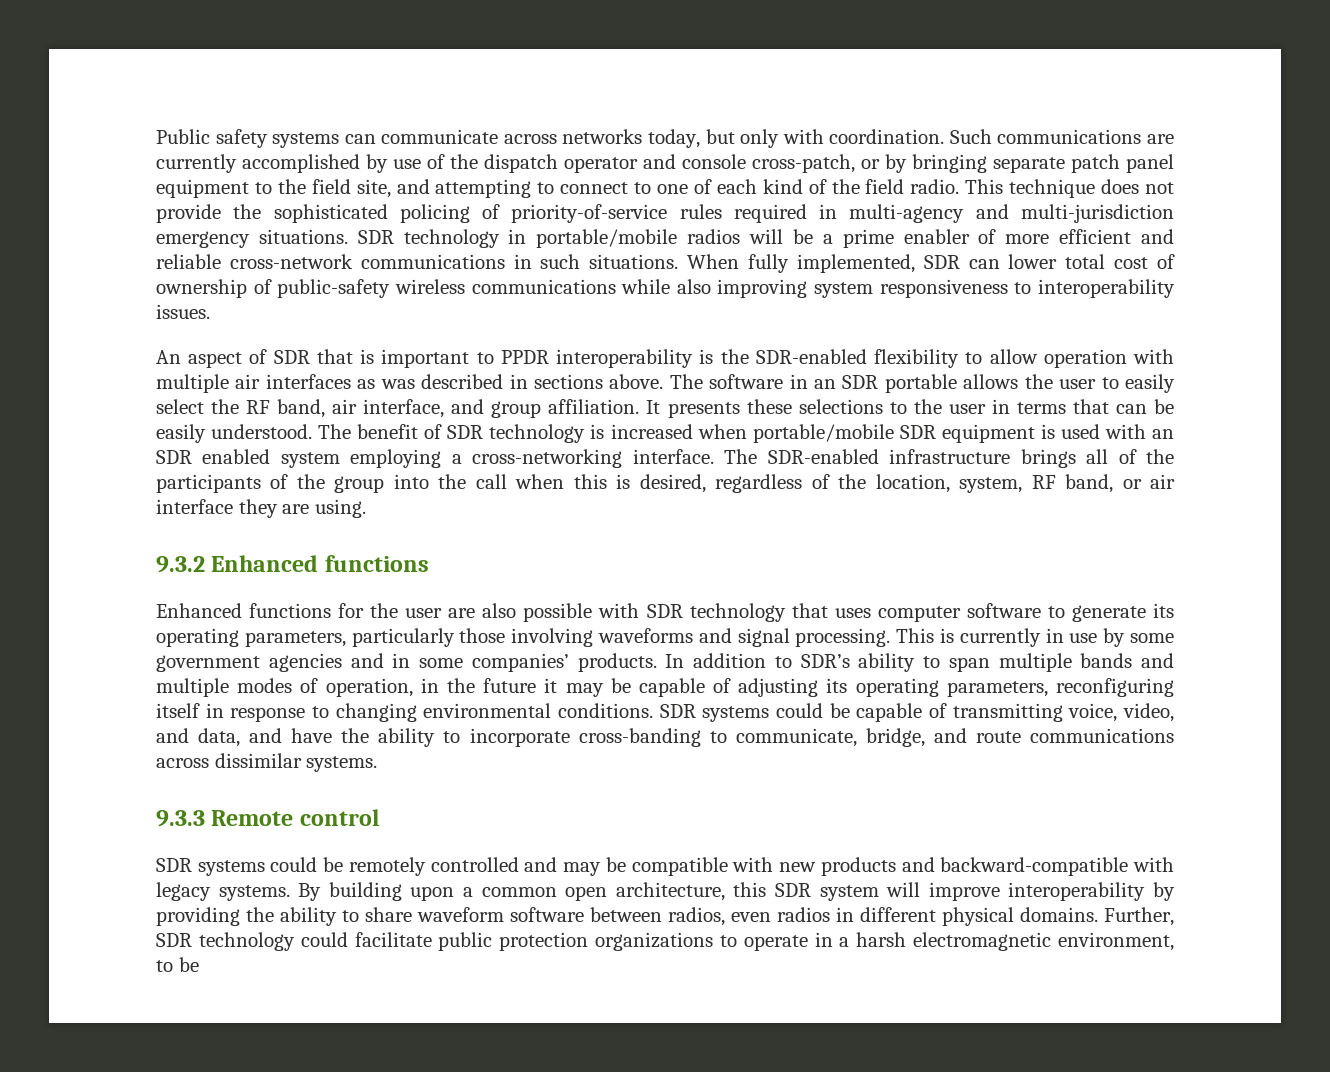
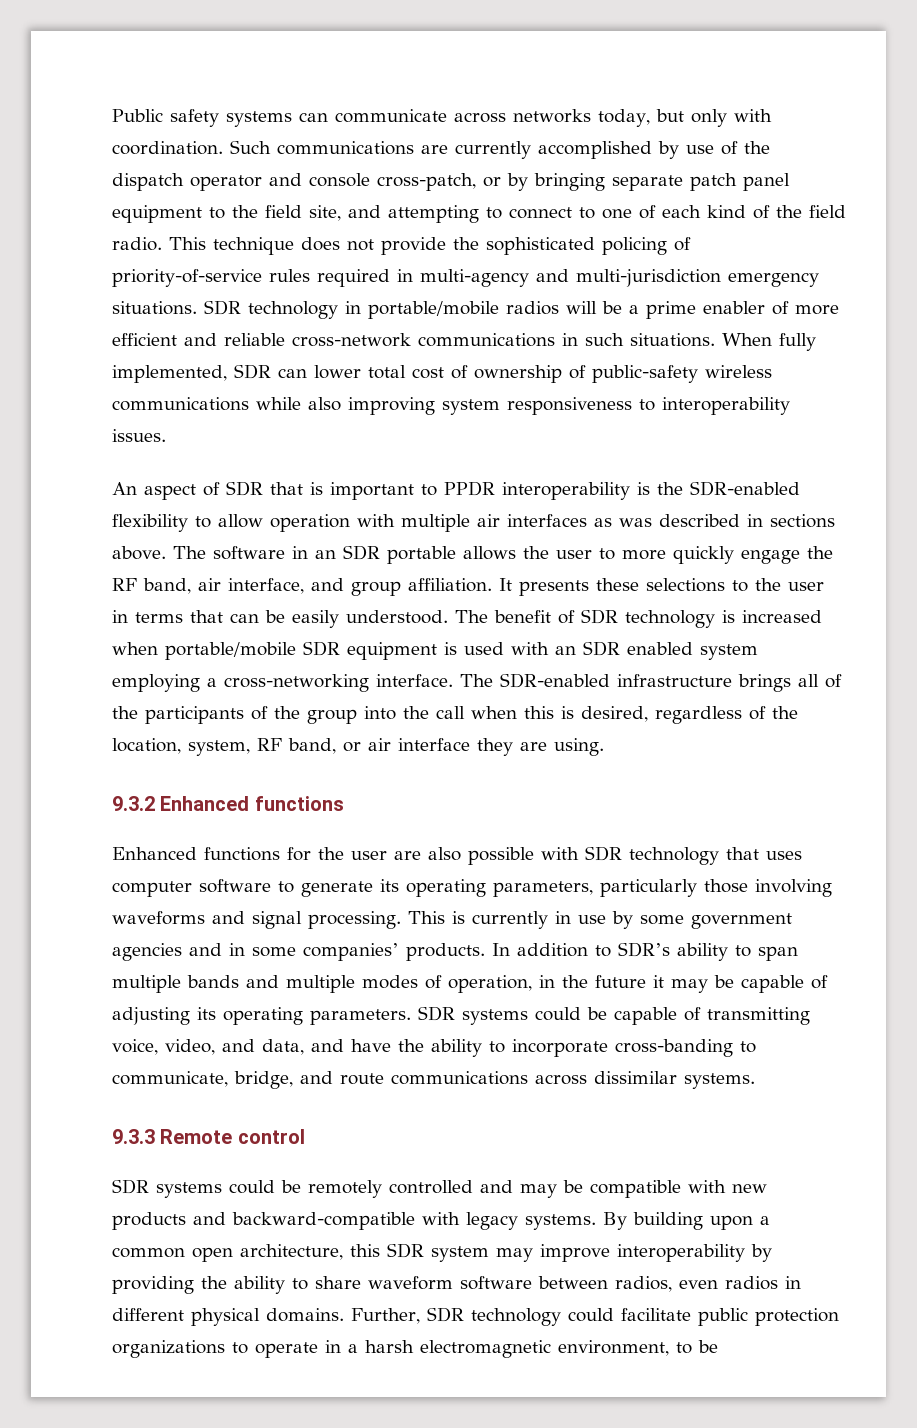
- The software in an SDR portable allows the user to easily select the RF band, air interface, and group affiliation.
+ The software in an SDR portable allows the user to more quickly engage the RF band, air interface, and group affiliation.
- In addition to SDR’s ability to span multiple bands and multiple modes of operation, in the future it may be capable of adjusting its operating parameters, reconfiguring itself in response to changing environmental conditions.
+ In addition to SDR’s ability to span multiple bands and multiple modes of operation, in the future it may be capable of adjusting its operating parameters.
- By building upon a common open architecture, this SDR system will improve interoperability by providing the ability to share waveform software between radios, even radios in different physical domains.
+ By building upon a common open architecture, this SDR system may improve interoperability by providing the ability to share waveform software between radios, even radios in different physical domains.

